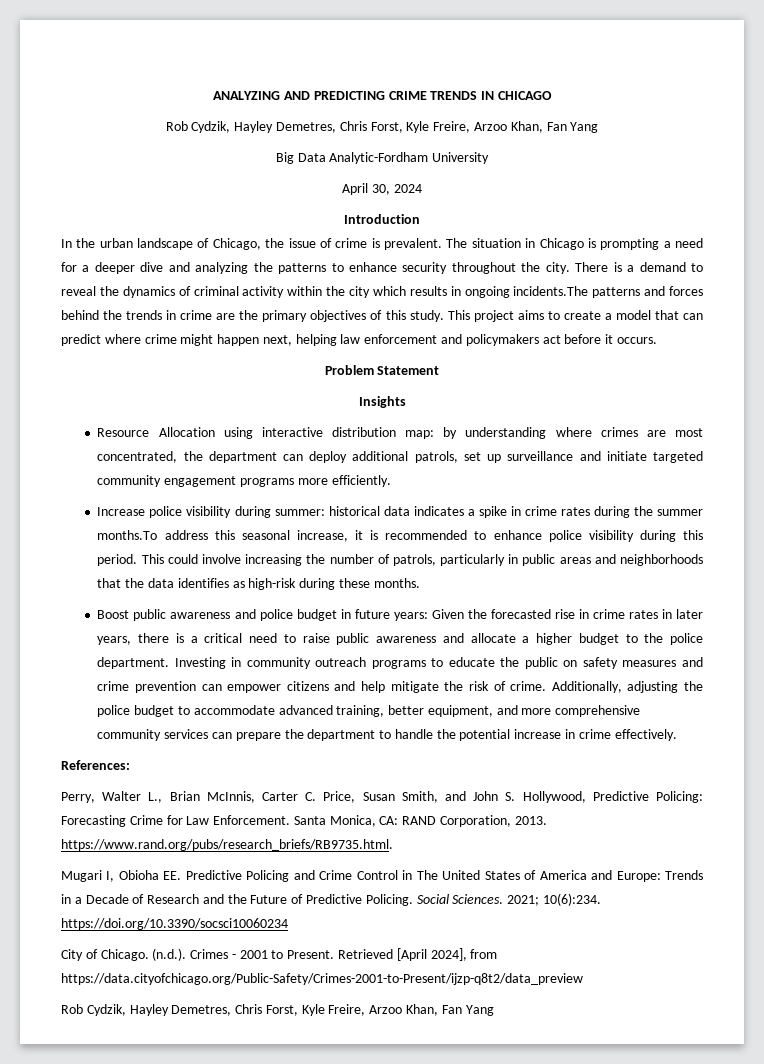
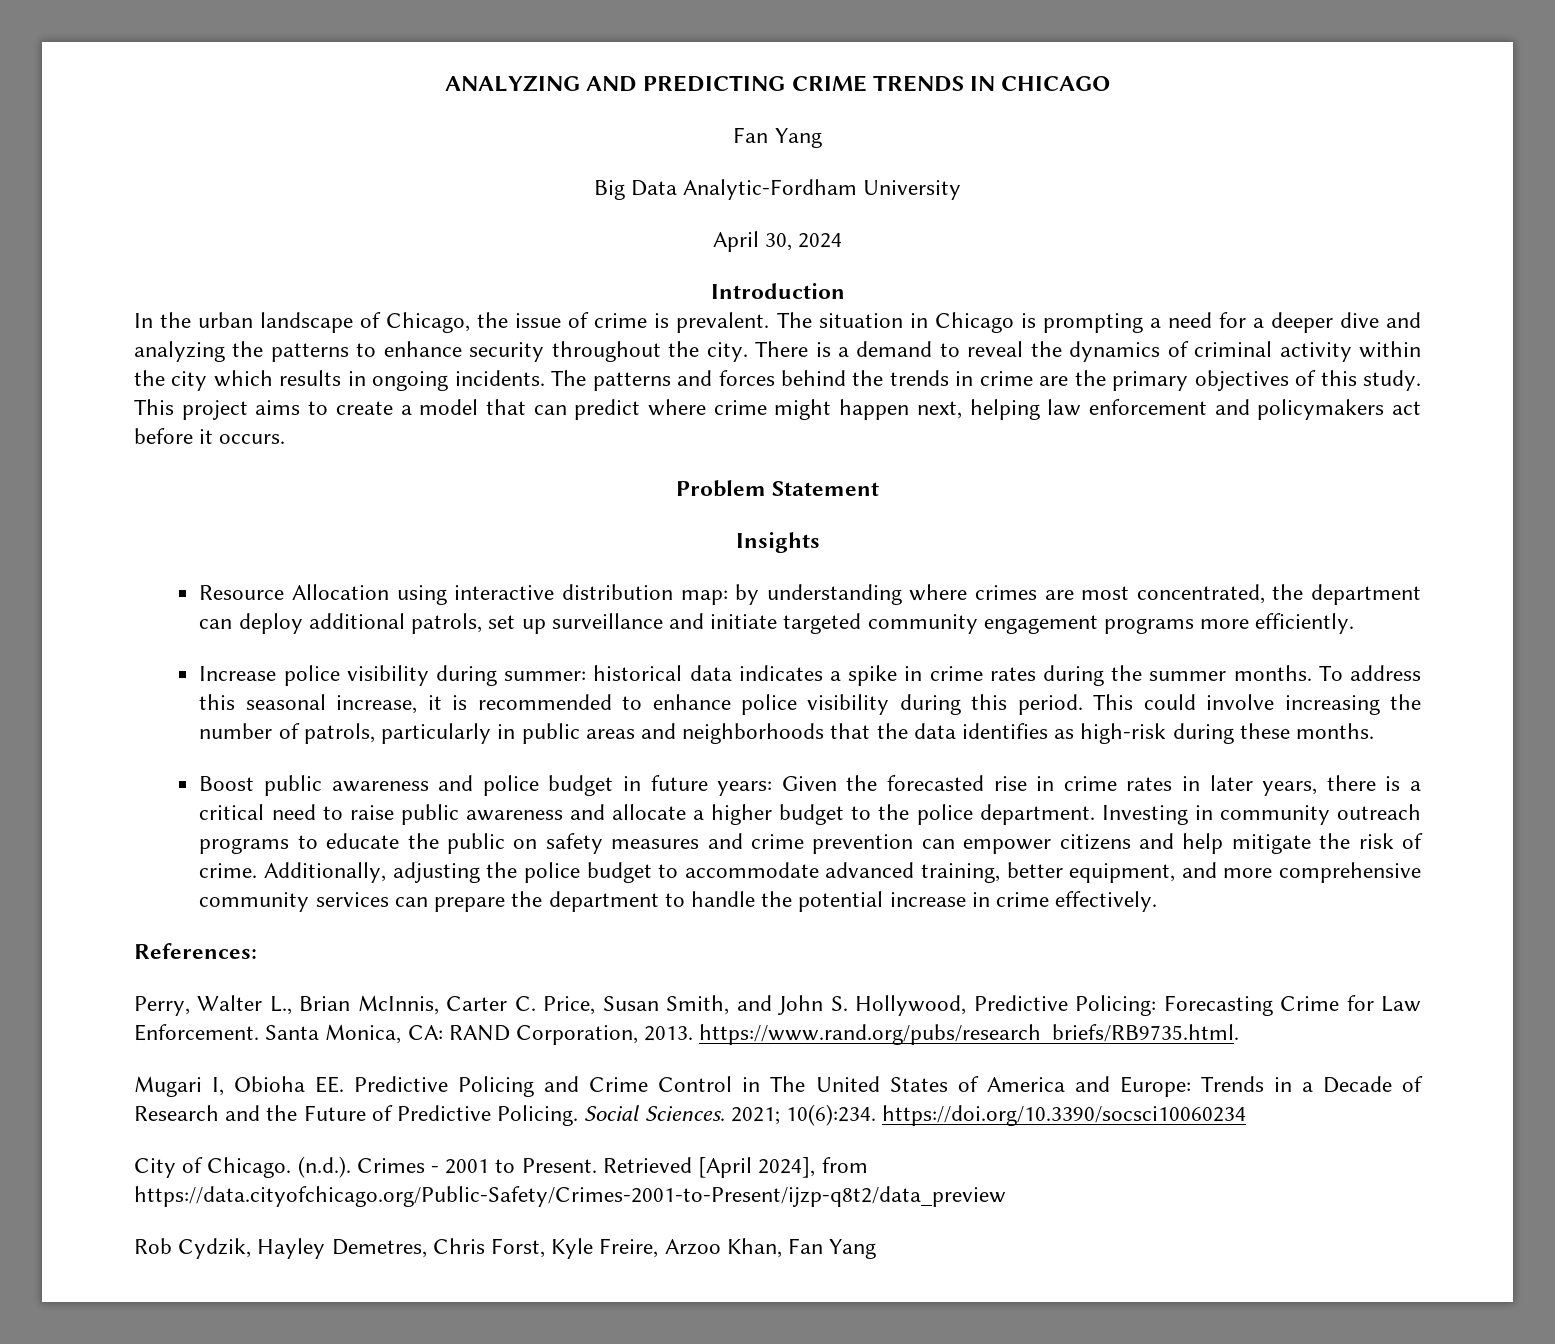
  ANALYZING AND PREDICTING CRIME TRENDS IN CHICAGO
- Rob Cydzik, Hayley Demetres, Chris Forst, Kyle Freire, Arzoo Khan, Fan Yang
+ Fan Yang
- There is a demand to reveal the dynamics of criminal activity within the city which results in ongoing incidents.The patterns and forces behind the trends in crime are the primary objectives of this study.
+ There is a demand to reveal the dynamics of criminal activity within the city which results in ongoing incidents. The patterns and forces behind the trends in crime are the primary objectives of this study.
- Increase police visibility during summer: historical data indicates a spike in crime rates during the summer months.To address this seasonal increase, it is recommended to enhance police visibility during this period.
+ Increase police visibility during summer: historical data indicates a spike in crime rates during the summer months. To address this seasonal increase, it is recommended to enhance police visibility during this period.

